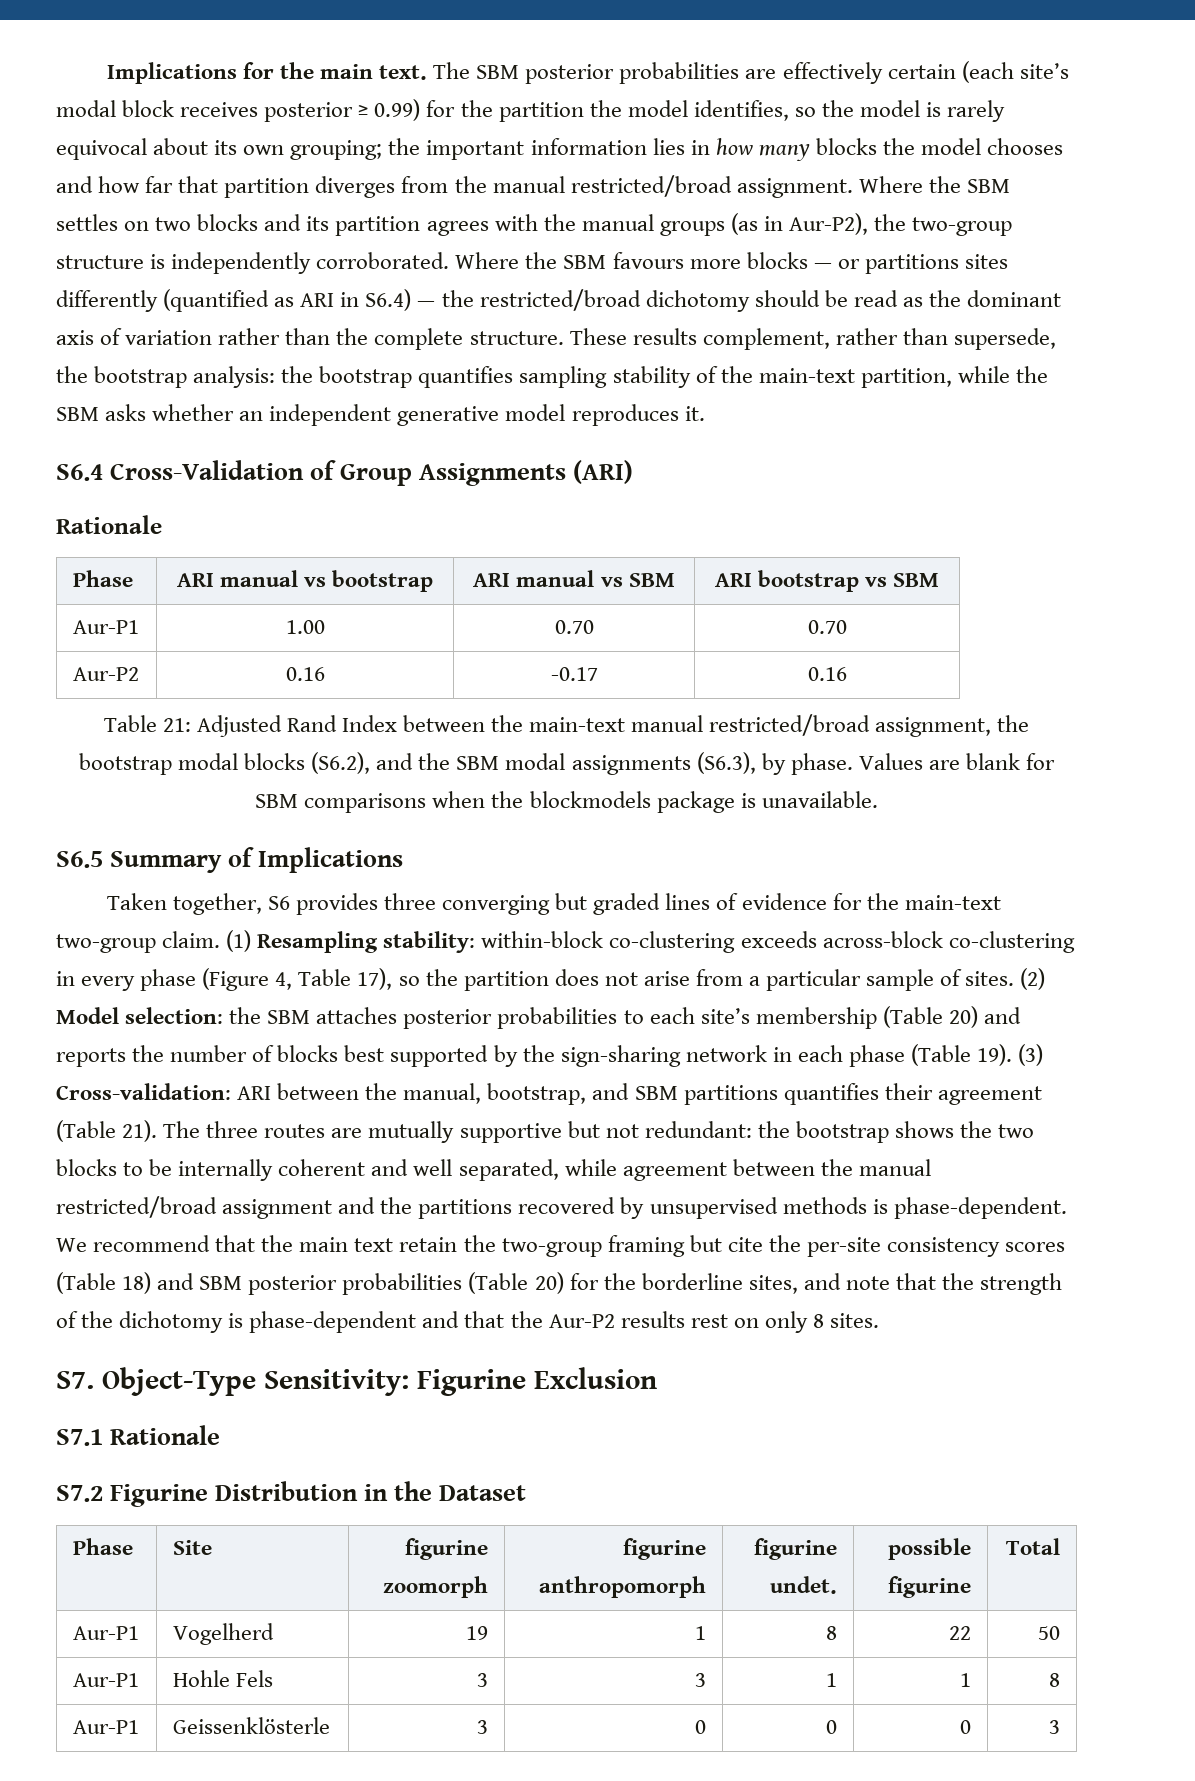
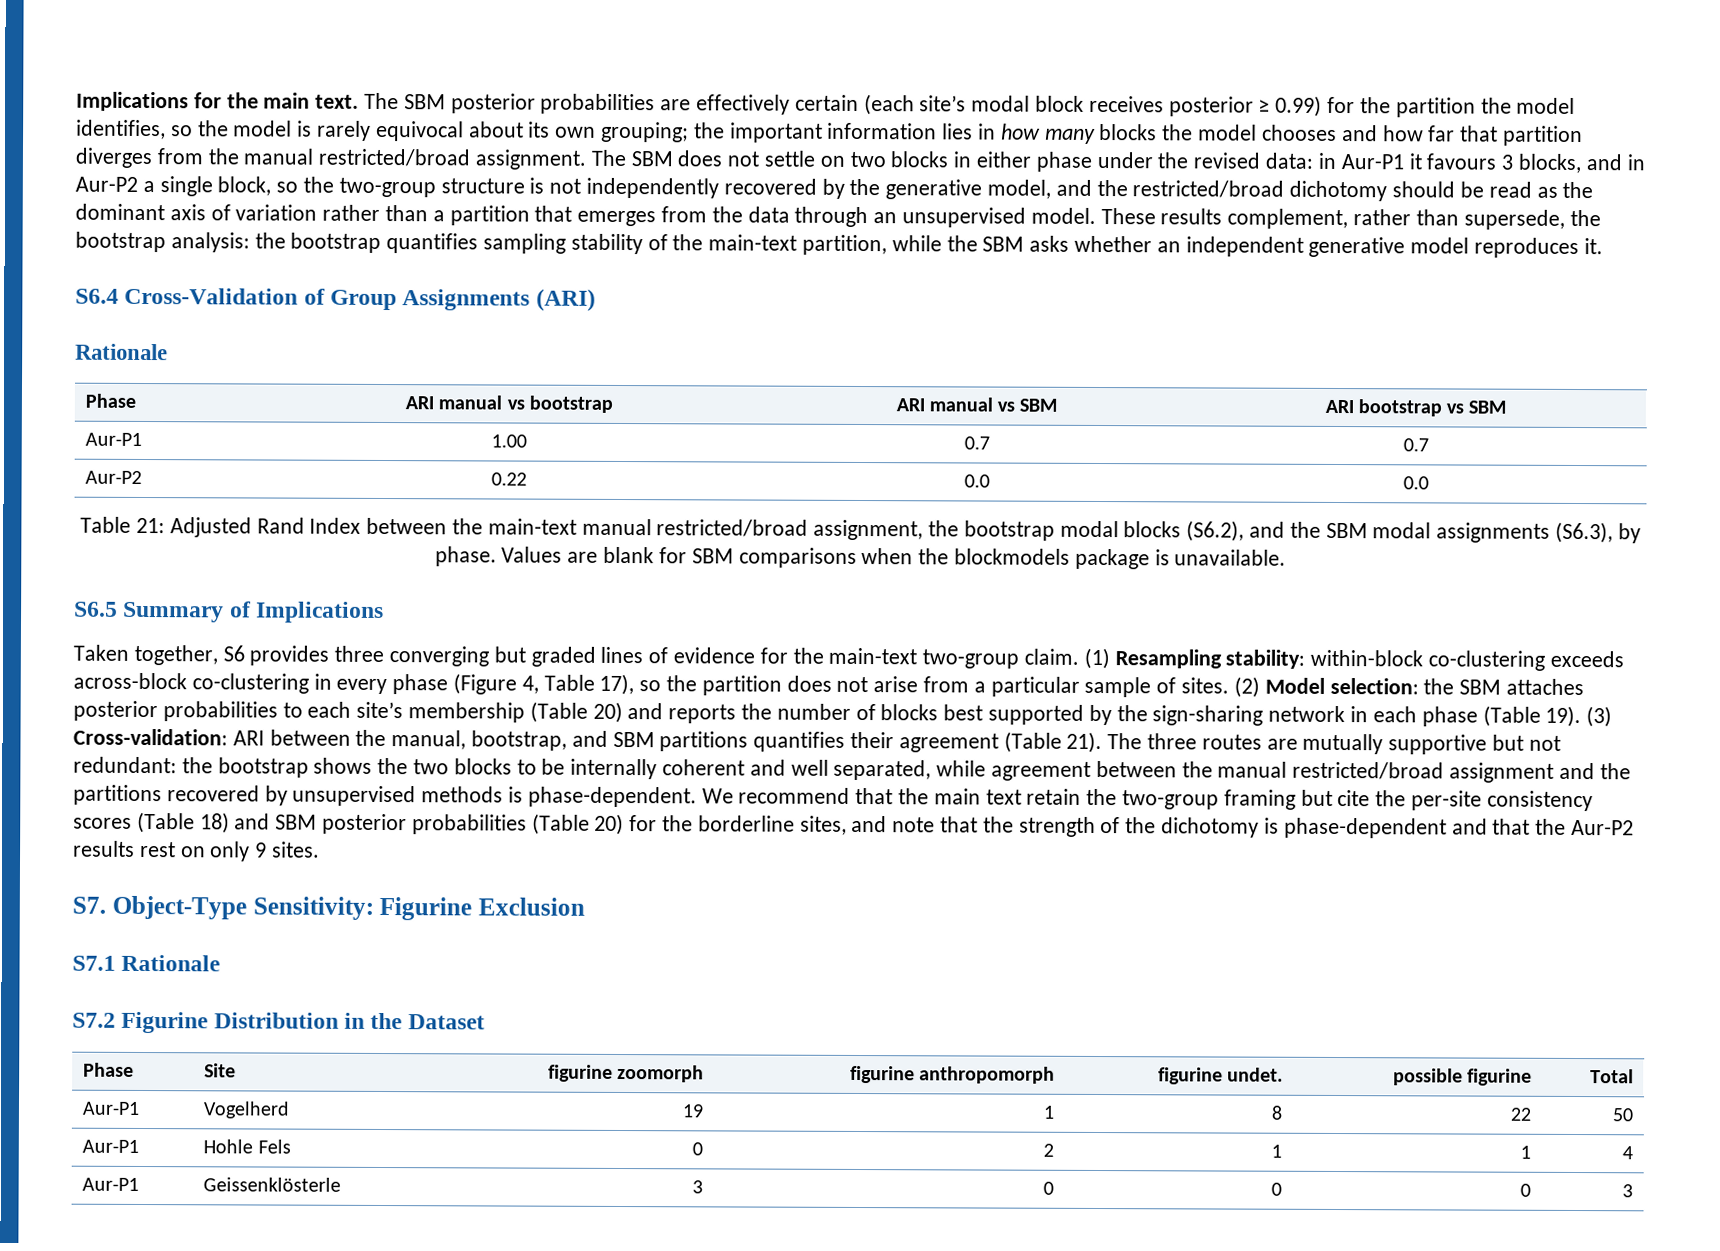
- Where the SBM settles on two blocks and its partition agrees with the manual groups (as in Aur-P2), the two-group structure is independently corroborated. Where the SBM favours more blocks — or partitions sites differently (quantified as ARI in S6.4) — the restricted/broad dichotomy should be read as the dominant axis of variation rather than the complete structure.
+ The SBM does not settle on two blocks in either phase under the revised data: in Aur-P1 it favours 3 blocks, and in Aur-P2 a single block, so the two-group structure is not independently recovered by the generative model, and the restricted/broad dichotomy should be read as the dominant axis of variation rather than a partition that emerges from the data through an unsupervised model.
- Aur-P1 | 1.00 | 0.70 | 0.70
+ Aur-P1 | 1.00 | 0.7 | 0.7
- Aur-P2 | 0.16 | -0.17 | 0.16
+ Aur-P2 | 0.22 | 0.0 | 0.0
- We recommend that the main text retain the two-group framing but cite the per-site consistency scores (Table 18) and SBM posterior probabilities (Table 20) for the borderline sites, and note that the strength of the dichotomy is phase-dependent and that the Aur-P2 results rest on only 8 sites.
+ We recommend that the main text retain the two-group framing but cite the per-site consistency scores (Table 18) and SBM posterior probabilities (Table 20) for the borderline sites, and note that the strength of the dichotomy is phase-dependent and that the Aur-P2 results rest on only 9 sites.
- Aur-P1 | Hohle Fels | 3 | 3 | 1 | 1 | 8
+ Aur-P1 | Hohle Fels | 0 | 2 | 1 | 1 | 4

